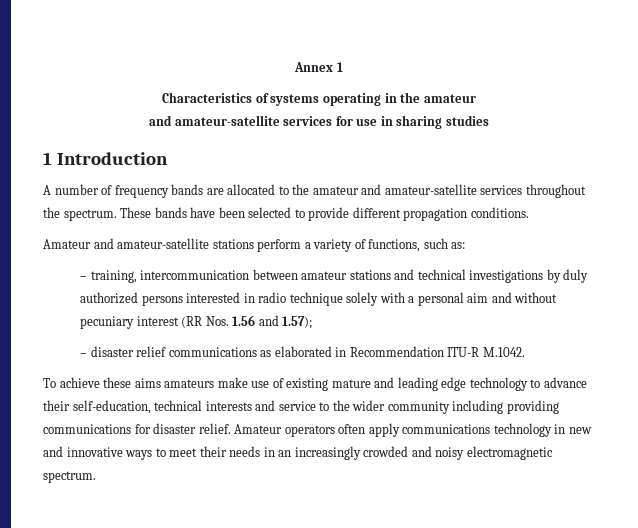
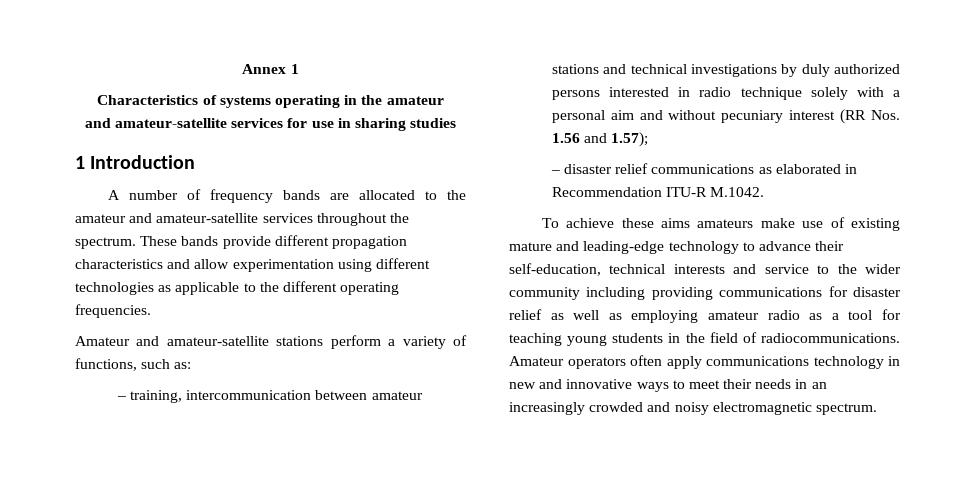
- These bands have been selected to provide different propagation conditions.
+ These bands provide different propagation characteristics and allow experimentation using different technologies as applicable to the different operating frequencies.
- To achieve these aims amateurs make use of existing mature and leading edge technology to advance their self-education, technical interests and service to the wider community including providing communications for disaster relief.
+ To achieve these aims amateurs make use of existing mature and leading-edge technology to advance their self-education, technical interests and service to the wider community including providing communications for disaster relief as well as employing amateur radio as a tool for teaching young students in the field of radiocommunications.

